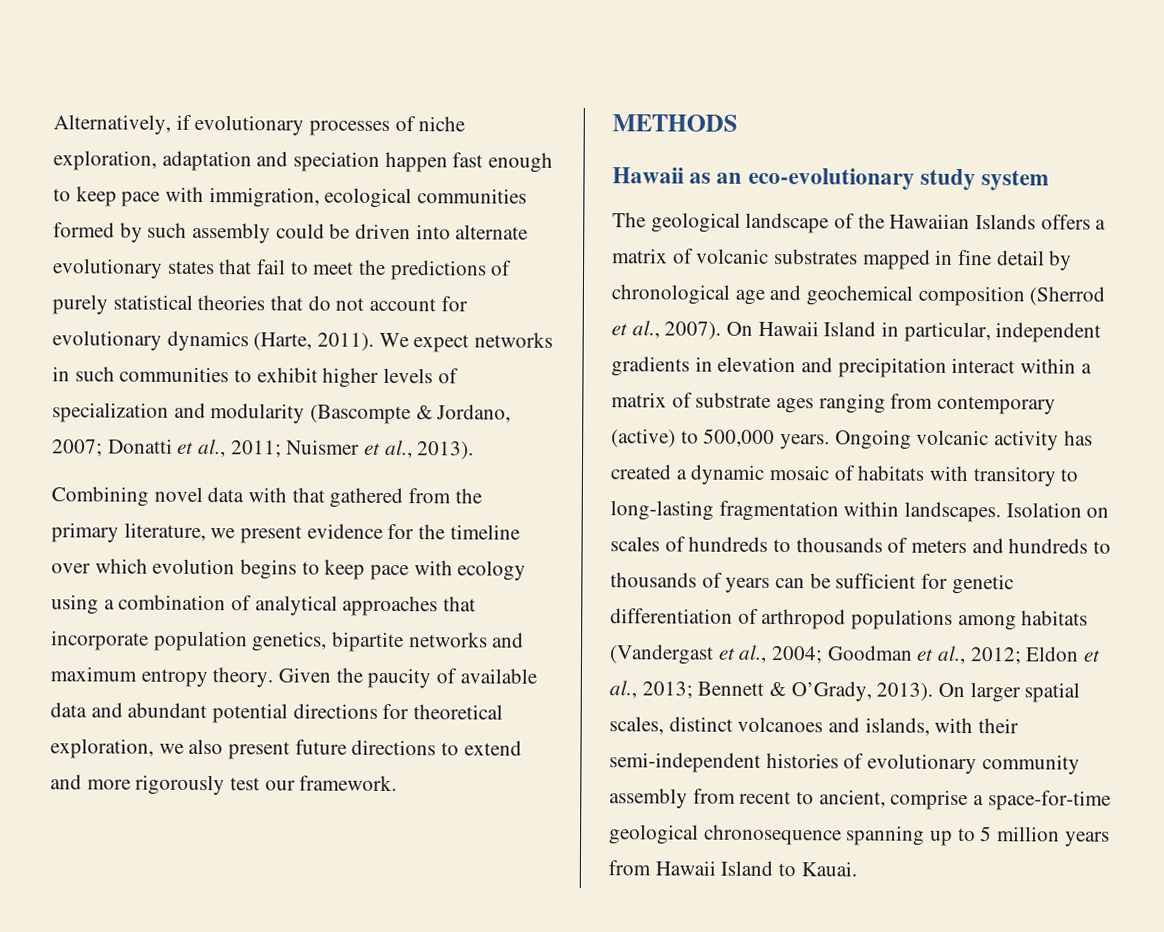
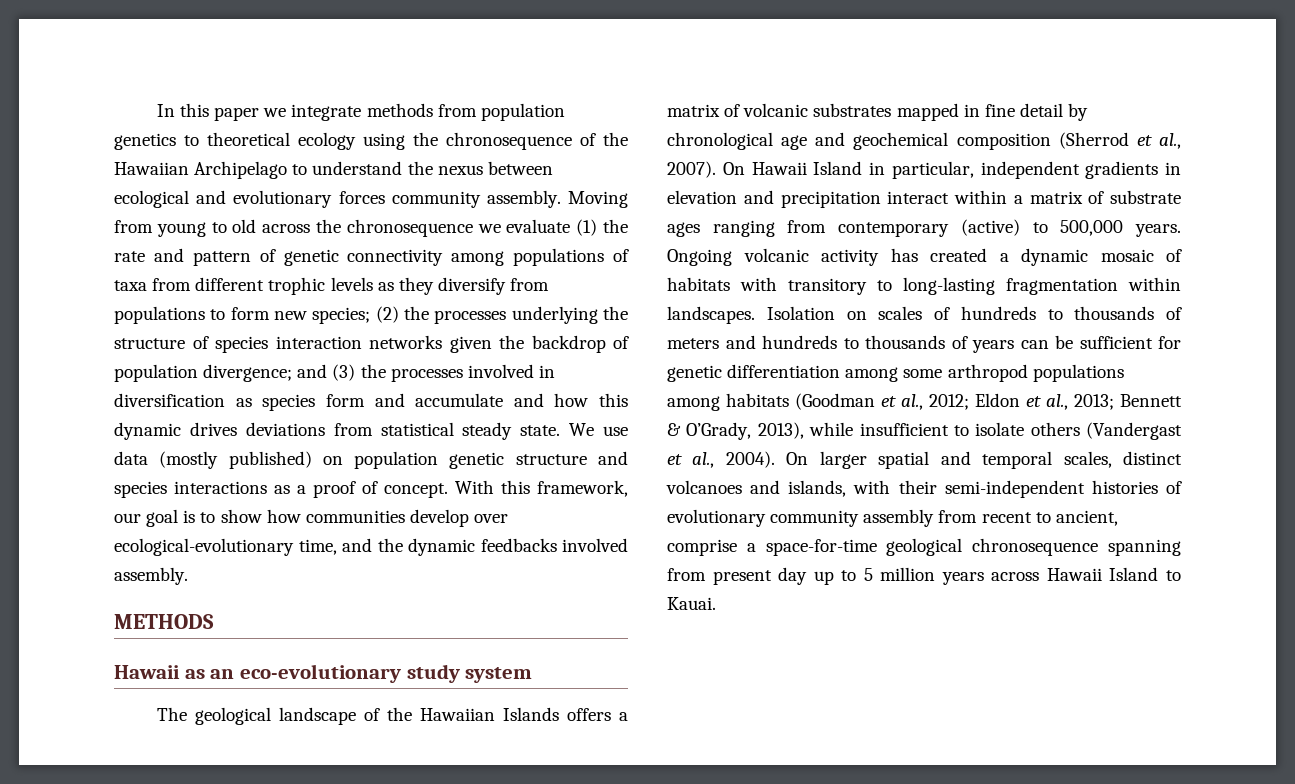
- Alternatively, if evolutionary processes of niche exploration, adaptation and speciation happen fast enough to keep pace with immigration, ecological communities formed by such assembly could be driven into alternate evolutionary states that fail to meet the predictions of purely statistical theories that do not account for evolutionary dynamics (Harte, 2011). We expect networks in such communities to exhibit higher levels of specialization and modularity (Bascompte & Jordano, 2007; Donatti et al., 2011; Nuismer et al., 2013).
- Combining novel data with that gathered from the primary literature, we present evidence for the timeline over which evolution begins to keep pace with ecology using a combination of analytical approaches that incorporate population genetics, bipartite networks and maximum entropy theory. Given the paucity of available data and abundant potential directions for theoretical exploration, we also present future directions to extend and more rigorously test our framework.
+ In this paper we integrate methods from population genetics to theoretical ecology using the chronosequence of the Hawaiian Archipelago to understand the nexus between ecological and evolutionary forces community assembly. Moving from young to old across the chronosequence we evaluate (1) the rate and pattern of genetic connectivity among populations of taxa from different trophic levels as they diversify from populations to form new species; (2) the processes underlying the structure of species interaction networks given the backdrop of population divergence; and (3) the processes involved in diversification as species form and accumulate and how this dynamic drives deviations from statistical steady state. We use data (mostly published) on population genetic structure and species interactions as a proof of concept. With this framework, our goal is to show how communities develop over ecological-evolutionary time, and the dynamic feedbacks involved assembly.
- Isolation on scales of hundreds to thousands of meters and hundreds to thousands of years can be sufficient for genetic differentiation of arthropod populations among habitats (Vandergast et al., 2004; Goodman et al., 2012; Eldon et al., 2013; Bennett & O’Grady, 2013).
+ Isolation on scales of hundreds to thousands of meters and hundreds to thousands of years can be sufficient for genetic differentiation among some arthropod populations among habitats (Goodman et al., 2012; Eldon et al., 2013; Bennett & O’Grady, 2013), while insufficient to isolate others (Vandergast et al., 2004).
- On larger spatial scales, distinct volcanoes and islands, with their semi-independent histories of evolutionary community assembly from recent to ancient, comprise a space-for-time geological chronosequence spanning up to 5 million years from Hawaii Island to Kauai.
+ On larger spatial and temporal scales, distinct volcanoes and islands, with their semi-independent histories of evolutionary community assembly from recent to ancient, comprise a space-for-time geological chronosequence spanning from present day up to 5 million years across Hawaii Island to Kauai.

